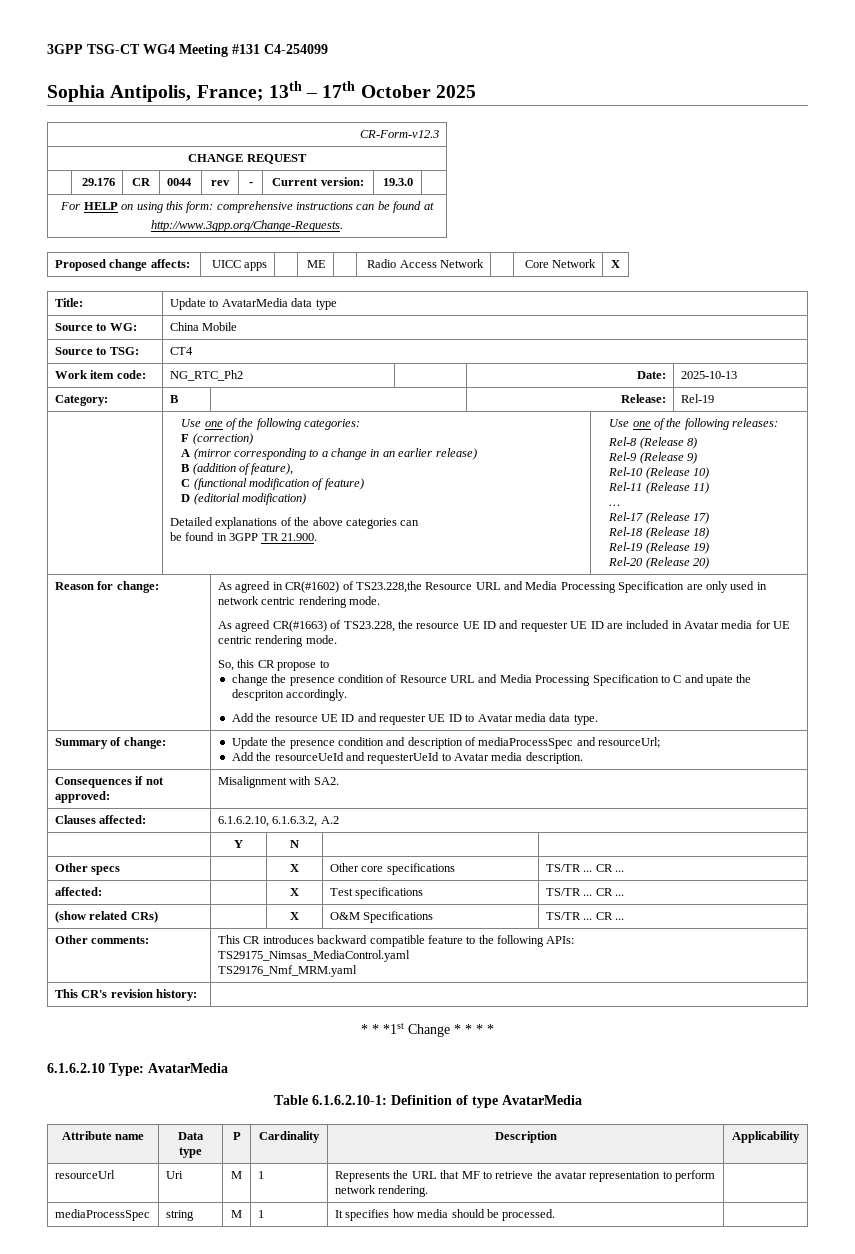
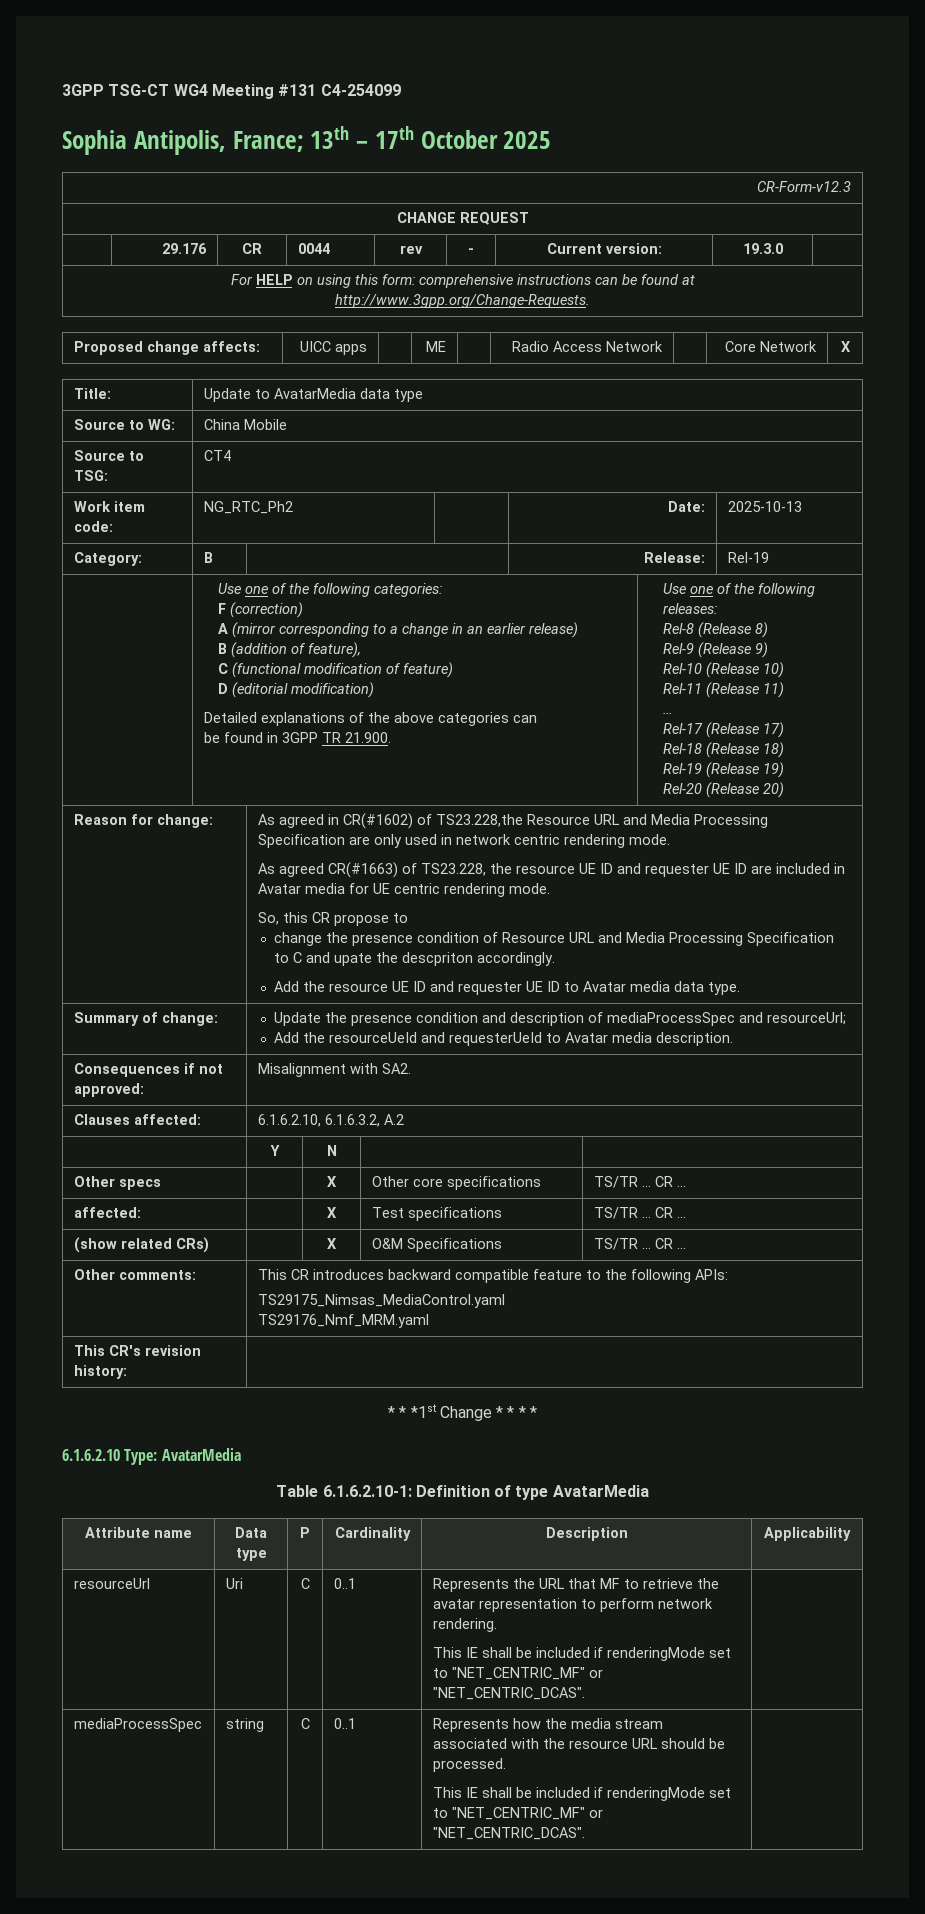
- resourceUrl | Uri | M | 1 | Represents the URL that MF to retrieve the avatar representation to perform network rendering. |
- mediaProcessSpec | string | M | 1 | It specifies how media should be processed. |
+ resourceUrl | Uri | C | 0..1 | Represents the URL that MF to retrieve the avatar representation to perform network rendering.
+ This IE shall be included if renderingMode set to "NET_CENTRIC_MF" or "NET_CENTRIC_DCAS". |
+ mediaProcessSpec | string | C | 0..1 | Represents how the media stream associated with the resource URL should be processed.
+ This IE shall be included if renderingMode set to "NET_CENTRIC_MF" or "NET_CENTRIC_DCAS". |

